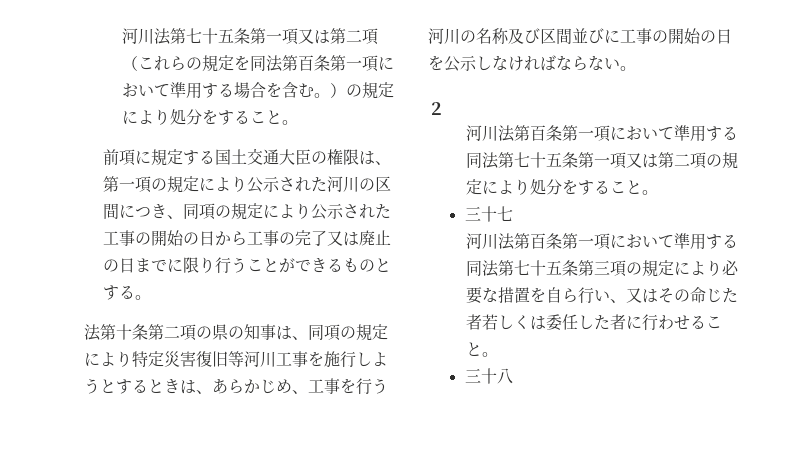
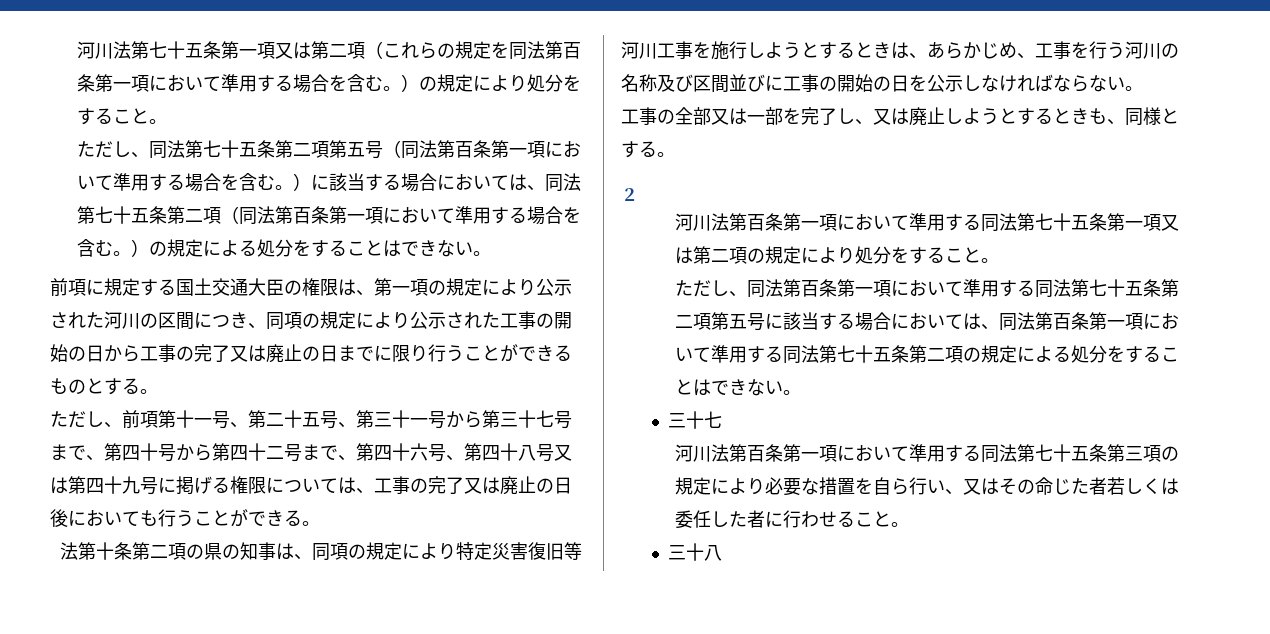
+ ただし、同法第七十五条第二項第五号（同法第百条第一項において準用する場合を含む。）に該当する場合においては、同法第七十五条第二項（同法第百条第一項において準用する場合を含む。）の規定による処分をすることはできない。
+ ただし、前項第十一号、第二十五号、第三十一号から第三十七号まで、第四十号から第四十二号まで、第四十六号、第四十八号又は第四十九号に掲げる権限については、工事の完了又は廃止の日後においても行うことができる。
+ 工事の全部又は一部を完了し、又は廃止しようとするときも、同様とする。
+ ただし、同法第百条第一項において準用する同法第七十五条第二項第五号に該当する場合においては、同法第百条第一項において準用する同法第七十五条第二項の規定による処分をすることはできない。

